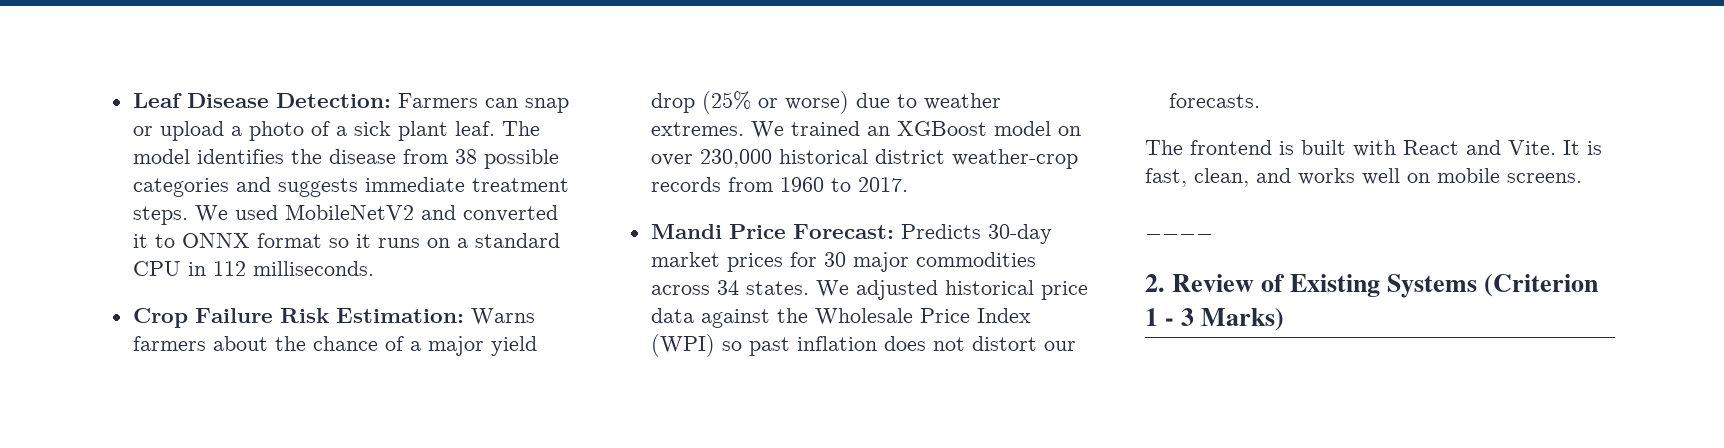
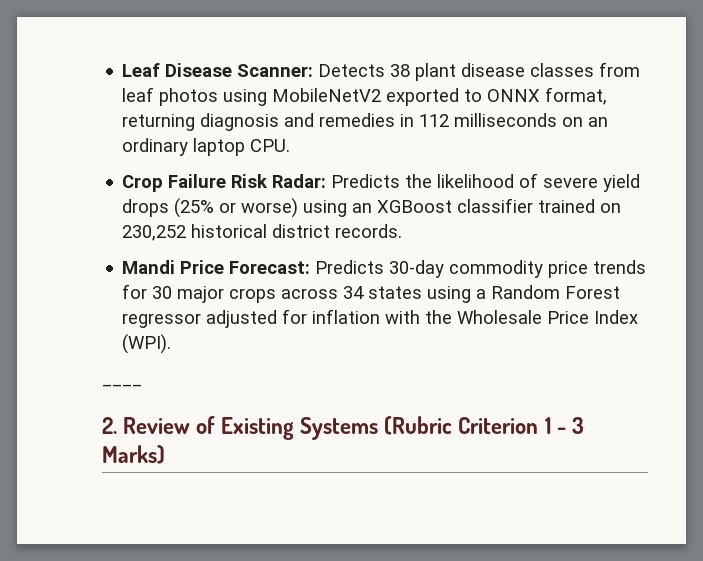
- Leaf Disease Detection: Farmers can snap or upload a photo of a sick plant leaf. The model identifies the disease from 38 possible categories and suggests immediate treatment steps. We used MobileNetV2 and converted it to ONNX format so it runs on a standard CPU in 112 milliseconds.
- Crop Failure Risk Estimation: Warns farmers about the chance of a major yield drop (25% or worse) due to weather extremes. We trained an XGBoost model on over 230,000 historical district weather-crop records from 1960 to 2017.
+ Leaf Disease Scanner: Detects 38 plant disease classes from leaf photos using MobileNetV2 exported to ONNX format, returning diagnosis and remedies in 112 milliseconds on an ordinary laptop CPU.
+ Crop Failure Risk Radar: Predicts the likelihood of severe yield drops (25% or worse) using an XGBoost classifier trained on 230,252 historical district records.
- Mandi Price Forecast: Predicts 30-day market prices for 30 major commodities across 34 states. We adjusted historical price data against the Wholesale Price Index (WPI) so past inflation does not distort our forecasts.
- The frontend is built with React and Vite. It is fast, clean, and works well on mobile screens.
+ Mandi Price Forecast: Predicts 30-day commodity price trends for 30 major crops across 34 states using a Random Forest regressor adjusted for inflation with the Wholesale Price Index (WPI).
- 2. Review of Existing Systems (Criterion 1 - 3 Marks)
+ 2. Review of Existing Systems (Rubric Criterion 1 - 3 Marks)

